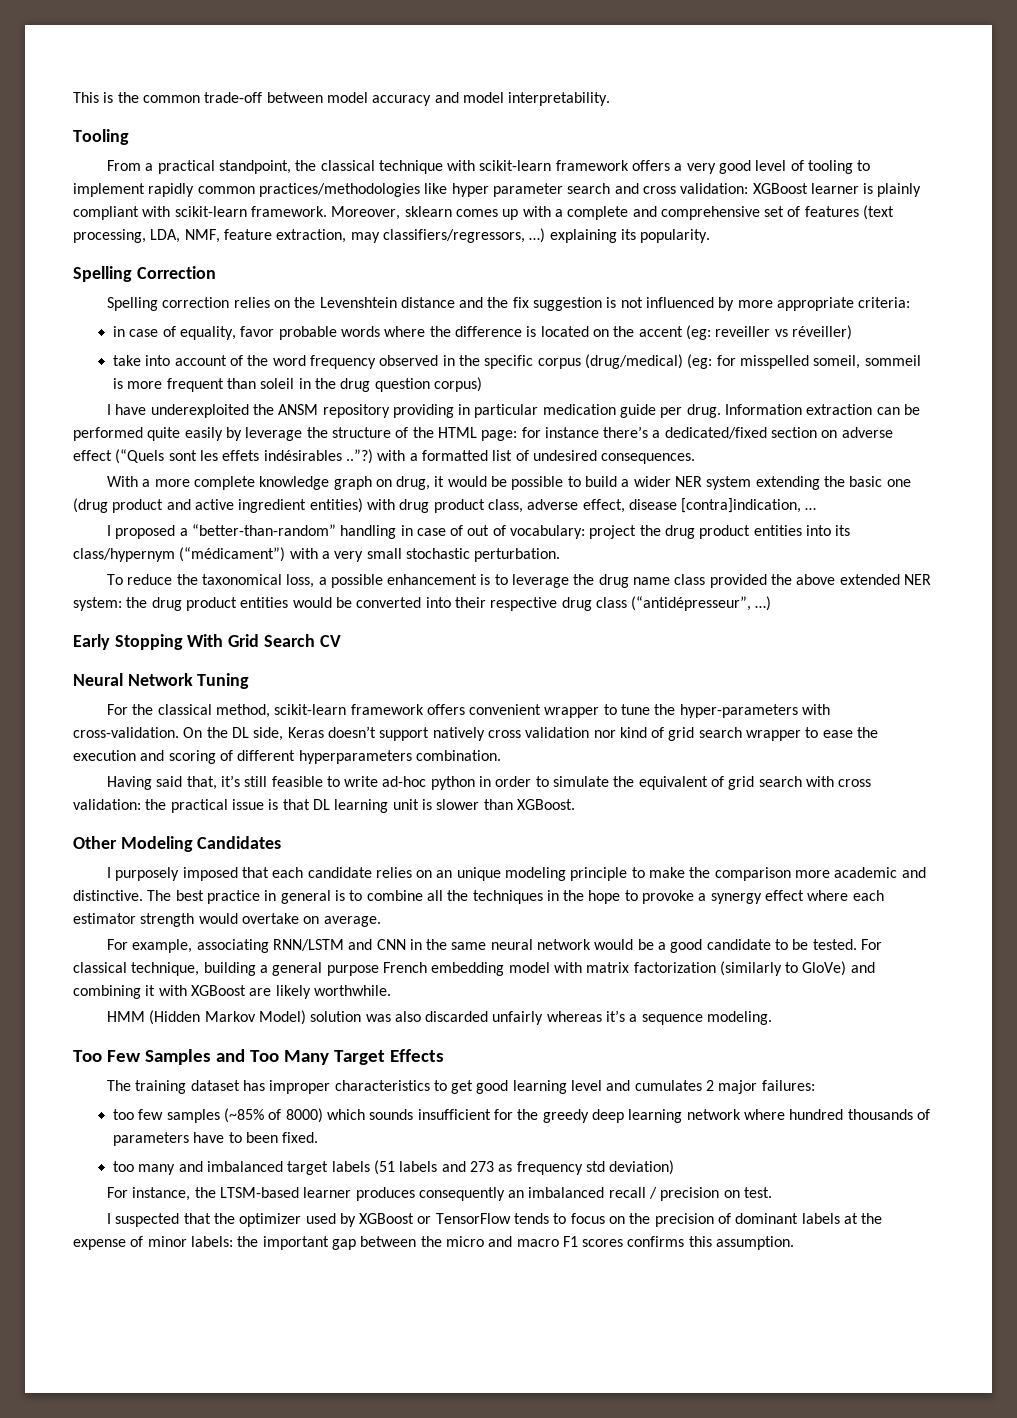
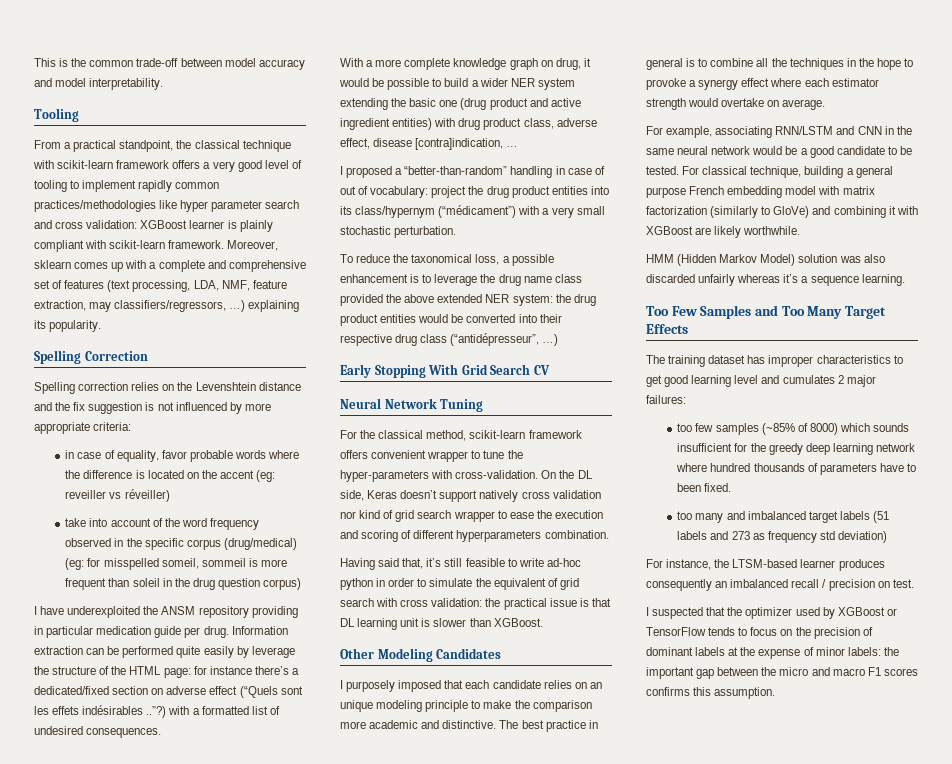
- HMM (Hidden Markov Model) solution was also discarded unfairly whereas it’s a sequence modeling.
+ HMM (Hidden Markov Model) solution was also discarded unfairly whereas it’s a sequence learning.

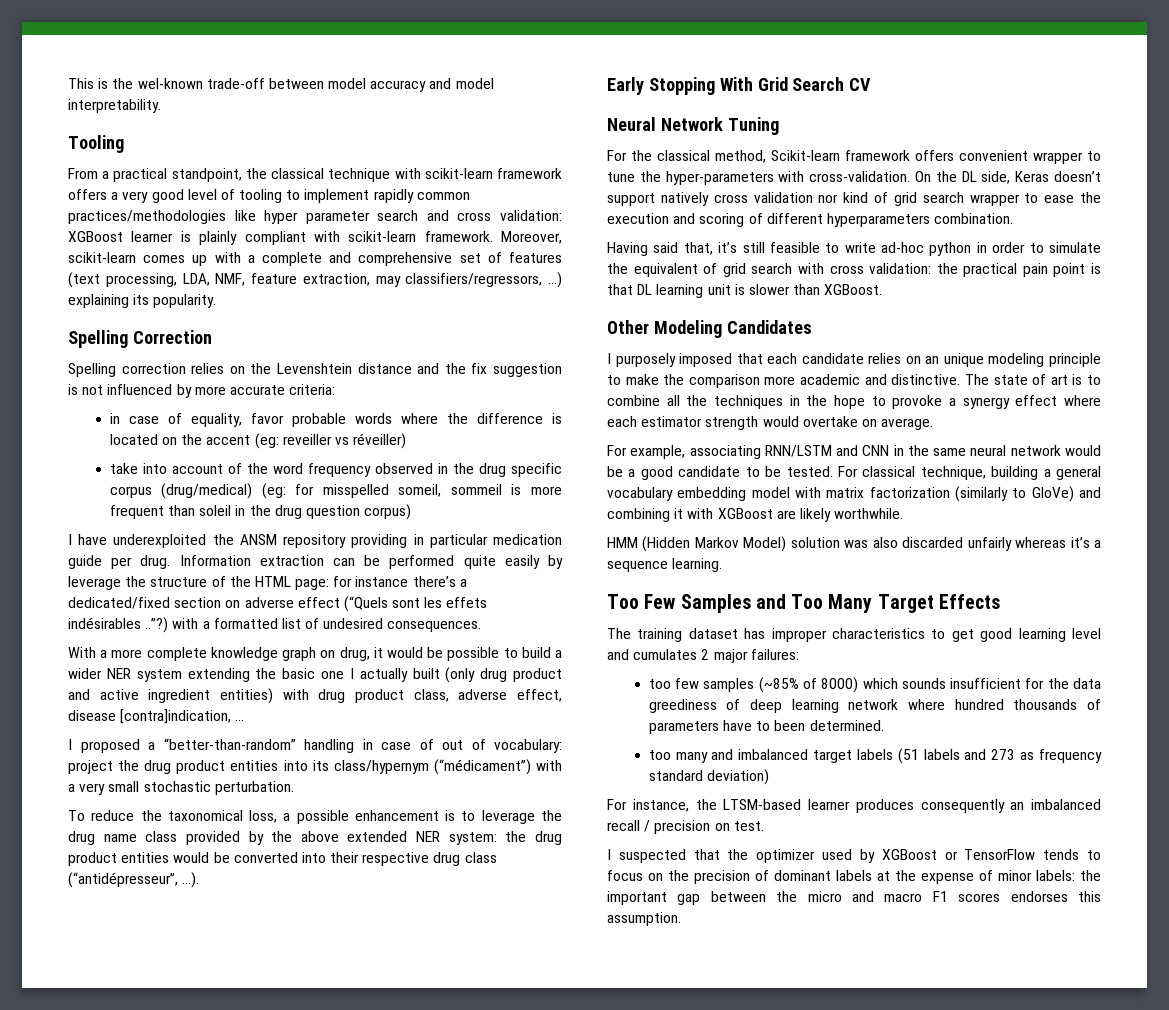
- This is the common trade-off between model accuracy and model interpretability.
+ This is the wel-known trade-off between model accuracy and model interpretability.
- Moreover, sklearn comes up with a complete and comprehensive set of features (text processing, LDA, NMF, feature extraction, may classifiers/regressors, …) explaining its popularity.
+ Moreover, scikit-learn comes up with a complete and comprehensive set of features (text processing, LDA, NMF, feature extraction, may classifiers/regressors, …) explaining its popularity.
- Spelling correction relies on the Levenshtein distance and the fix suggestion is not influenced by more appropriate criteria:
+ Spelling correction relies on the Levenshtein distance and the fix suggestion is not influenced by more accurate criteria:
- take into account of the word frequency observed in the specific corpus (drug/medical) (eg: for misspelled someil, sommeil is more frequent than soleil in the drug question corpus)
+ take into account of the word frequency observed in the drug specific corpus (drug/medical) (eg: for misspelled someil, sommeil is more frequent than soleil in the drug question corpus)
- With a more complete knowledge graph on drug, it would be possible to build a wider NER system extending the basic one (drug product and active ingredient entities) with drug product class, adverse effect, disease [contra]indication, …
+ With a more complete knowledge graph on drug, it would be possible to build a wider NER system extending the basic one I actually built (only drug product and active ingredient entities) with drug product class, adverse effect, disease [contra]indication, …
- To reduce the taxonomical loss, a possible enhancement is to leverage the drug name class provided the above extended NER system: the drug product entities would be converted into their respective drug class (“antidépresseur”, …)
+ To reduce the taxonomical loss, a possible enhancement is to leverage the drug name class provided by the above extended NER system: the drug product entities would be converted into their respective drug class (“antidépresseur”, …).
- For the classical method, scikit-learn framework offers convenient wrapper to tune the hyper-parameters with cross-validation.
+ For the classical method, Scikit-learn framework offers convenient wrapper to tune the hyper-parameters with cross-validation.
- Having said that, it’s still feasible to write ad-hoc python in order to simulate the equivalent of grid search with cross validation: the practical issue is that DL learning unit is slower than XGBoost.
+ Having said that, it’s still feasible to write ad-hoc python in order to simulate the equivalent of grid search with cross validation: the practical pain point is that DL learning unit is slower than XGBoost.
- The best practice in general is to combine all the techniques in the hope to provoke a synergy effect where each estimator strength would overtake on average.
+ The state of art is to combine all the techniques in the hope to provoke a synergy effect where each estimator strength would overtake on average.
- For classical technique, building a general purpose French embedding model with matrix factorization (similarly to GloVe) and combining it with XGBoost are likely worthwhile.
+ For classical technique, building a general vocabulary embedding model with matrix factorization (similarly to GloVe) and combining it with XGBoost are likely worthwhile.
- too few samples (~85% of 8000) which sounds insufficient for the greedy deep learning network where hundred thousands of parameters have to been fixed.
+ too few samples (~85% of 8000) which sounds insufficient for the data greediness of deep learning network where hundred thousands of parameters have to been determined.
- too many and imbalanced target labels (51 labels and 273 as frequency std deviation)
+ too many and imbalanced target labels (51 labels and 273 as frequency standard deviation)
- I suspected that the optimizer used by XGBoost or TensorFlow tends to focus on the precision of dominant labels at the expense of minor labels: the important gap between the micro and macro F1 scores confirms this assumption.
+ I suspected that the optimizer used by XGBoost or TensorFlow tends to focus on the precision of dominant labels at the expense of minor labels: the important gap between the micro and macro F1 scores endorses this assumption.

